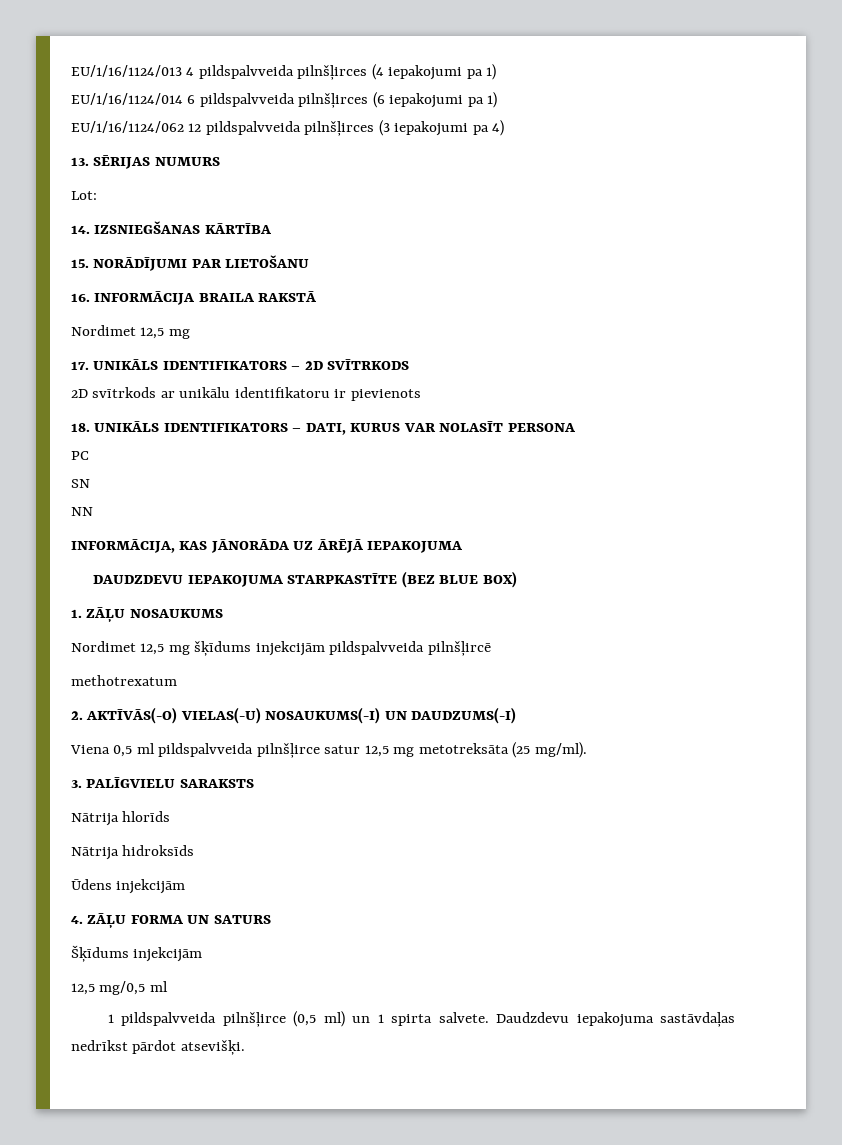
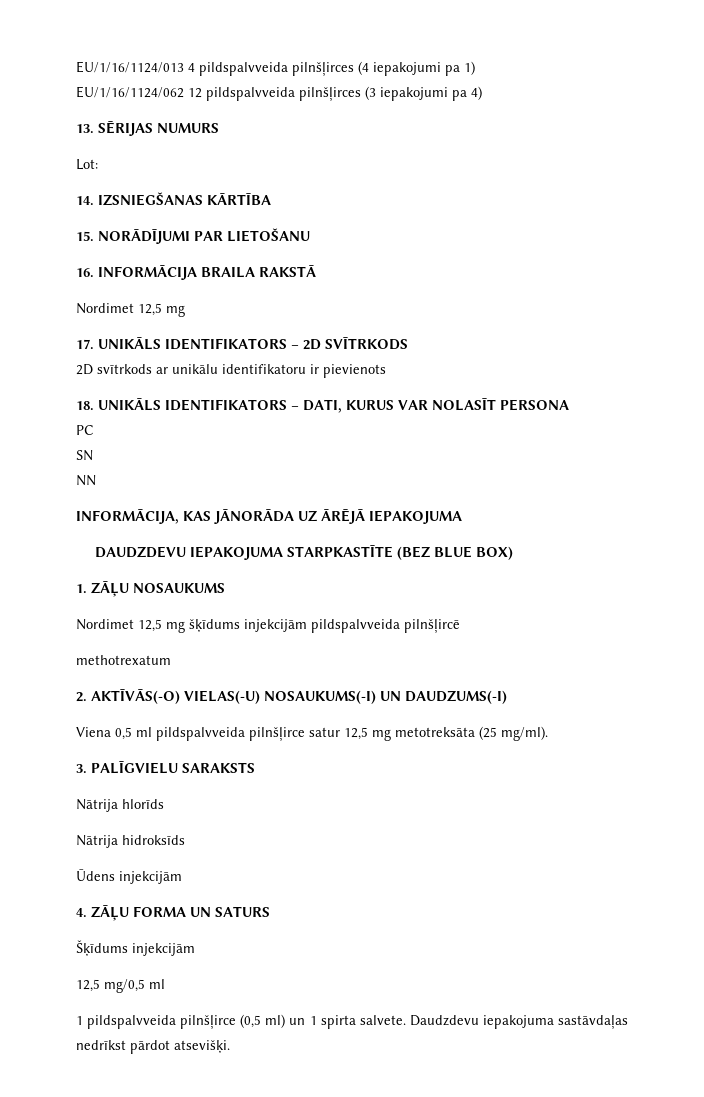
- EU/1/16/1124/014 6 pildspalvveida pilnšļirces (6 iepakojumi pa 1)

